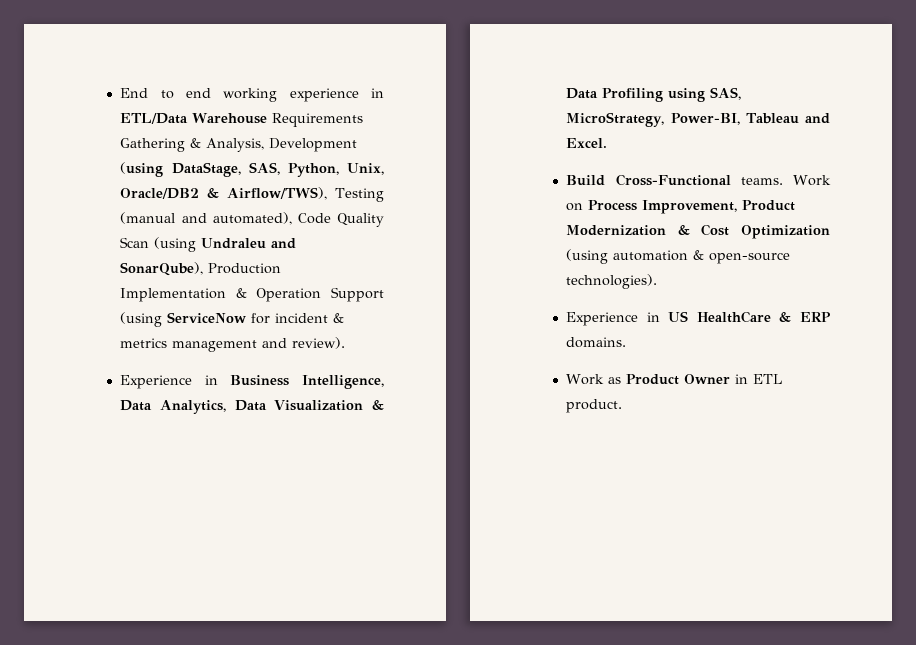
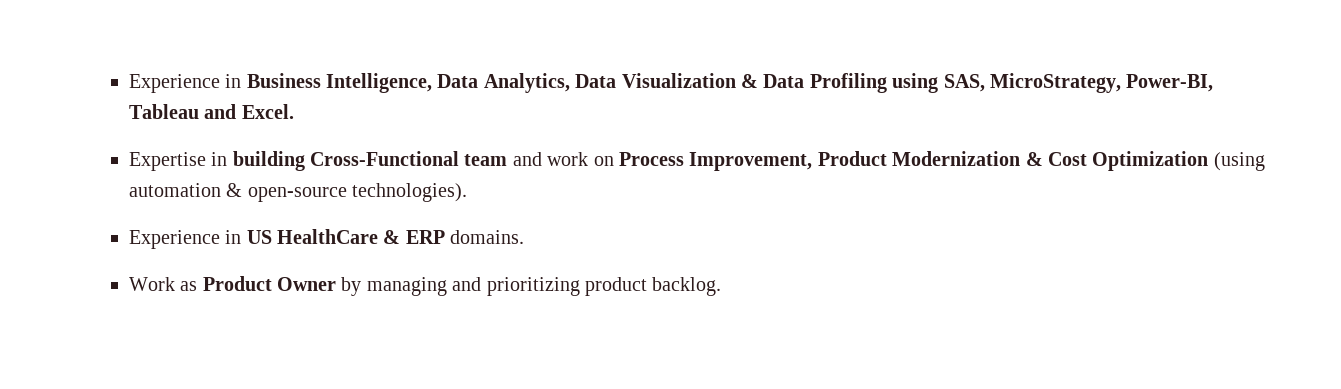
- End to end working experience in ETL/Data Warehouse Requirements Gathering & Analysis, Development (using DataStage, SAS, Python, Unix, Oracle/DB2 & Airflow/TWS), Testing (manual and automated), Code Quality Scan (using Undraleu and SonarQube), Production Implementation & Operation Support (using ServiceNow for incident & metrics management and review).
- Build Cross-Functional teams. Work on Process Improvement, Product Modernization & Cost Optimization (using automation & open-source technologies).
+ Expertise in building Cross-Functional team and work on Process Improvement, Product Modernization & Cost Optimization (using automation & open-source technologies).
- Work as Product Owner in ETL product.
+ Work as Product Owner by managing and prioritizing product backlog.

